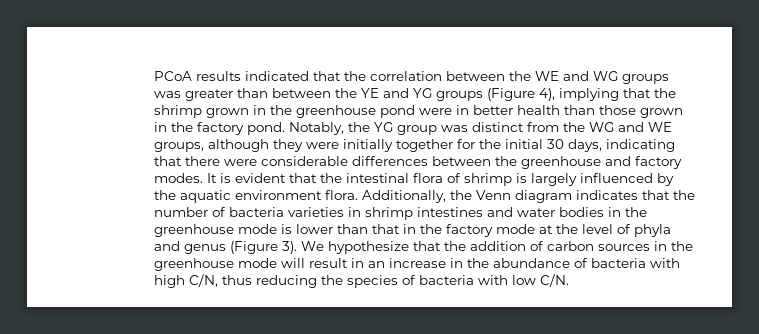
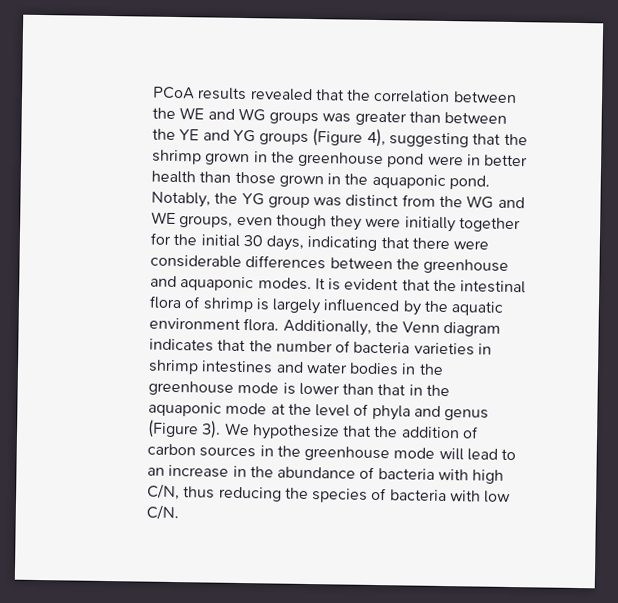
- PCoA results indicated that the correlation between the WE and WG groups was greater than between the YE and YG groups (Figure 4), implying that the shrimp grown in the greenhouse pond were in better health than those grown in the factory pond.
+ PCoA results revealed that the correlation between the WE and WG groups was greater than between the YE and YG groups (Figure 4), suggesting that the shrimp grown in the greenhouse pond were in better health than those grown in the aquaponic pond.
- Notably, the YG group was distinct from the WG and WE groups, although they were initially together for the initial 30 days, indicating that there were considerable differences between the greenhouse and factory modes.
+ Notably, the YG group was distinct from the WG and WE groups, even though they were initially together for the initial 30 days, indicating that there were considerable differences between the greenhouse and aquaponic modes.
- Additionally, the Venn diagram indicates that the number of bacteria varieties in shrimp intestines and water bodies in the greenhouse mode is lower than that in the factory mode at the level of phyla and genus (Figure 3).
+ Additionally, the Venn diagram indicates that the number of bacteria varieties in shrimp intestines and water bodies in the greenhouse mode is lower than that in the aquaponic mode at the level of phyla and genus (Figure 3).
- We hypothesize that the addition of carbon sources in the greenhouse mode will result in an increase in the abundance of bacteria with high C/N, thus reducing the species of bacteria with low C/N.
+ We hypothesize that the addition of carbon sources in the greenhouse mode will lead to an increase in the abundance of bacteria with high C/N, thus reducing the species of bacteria with low C/N.

